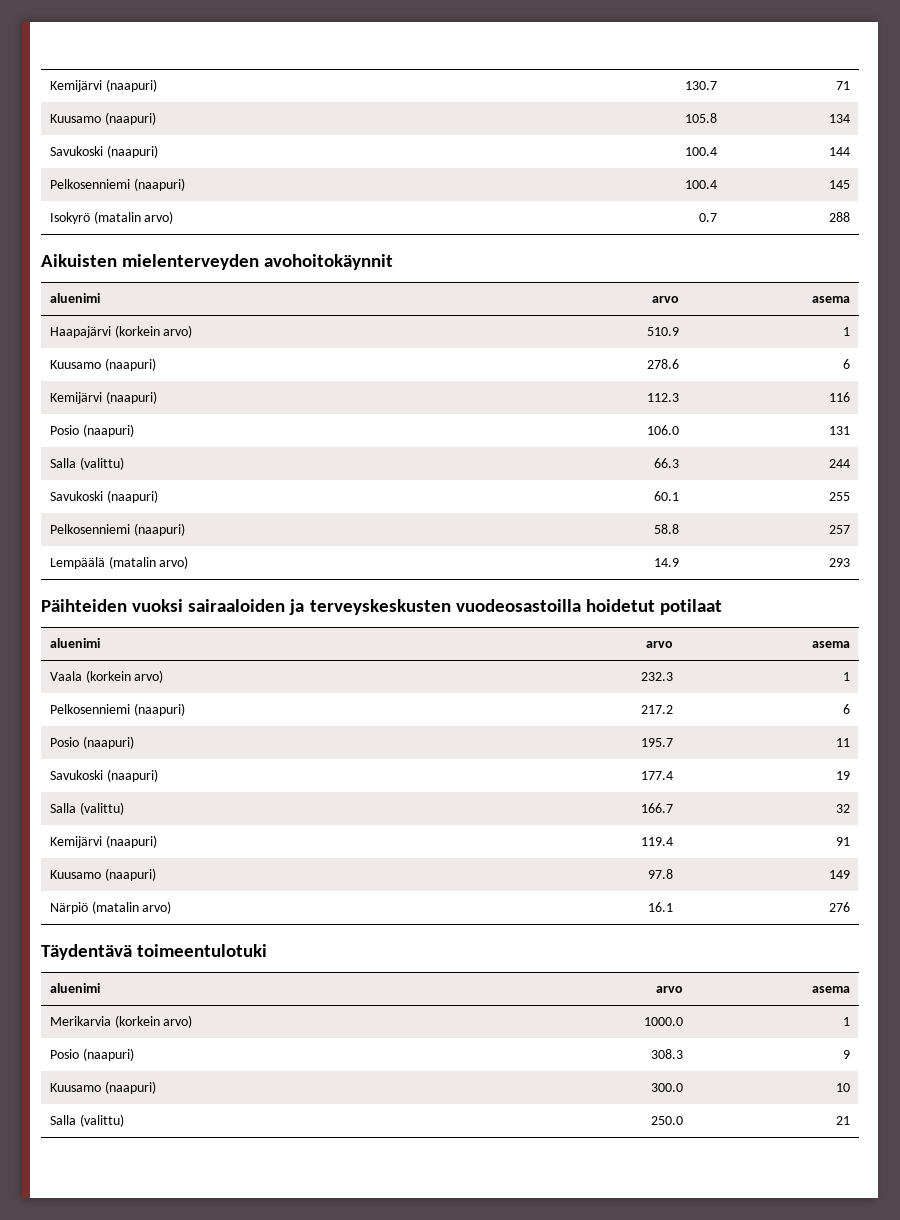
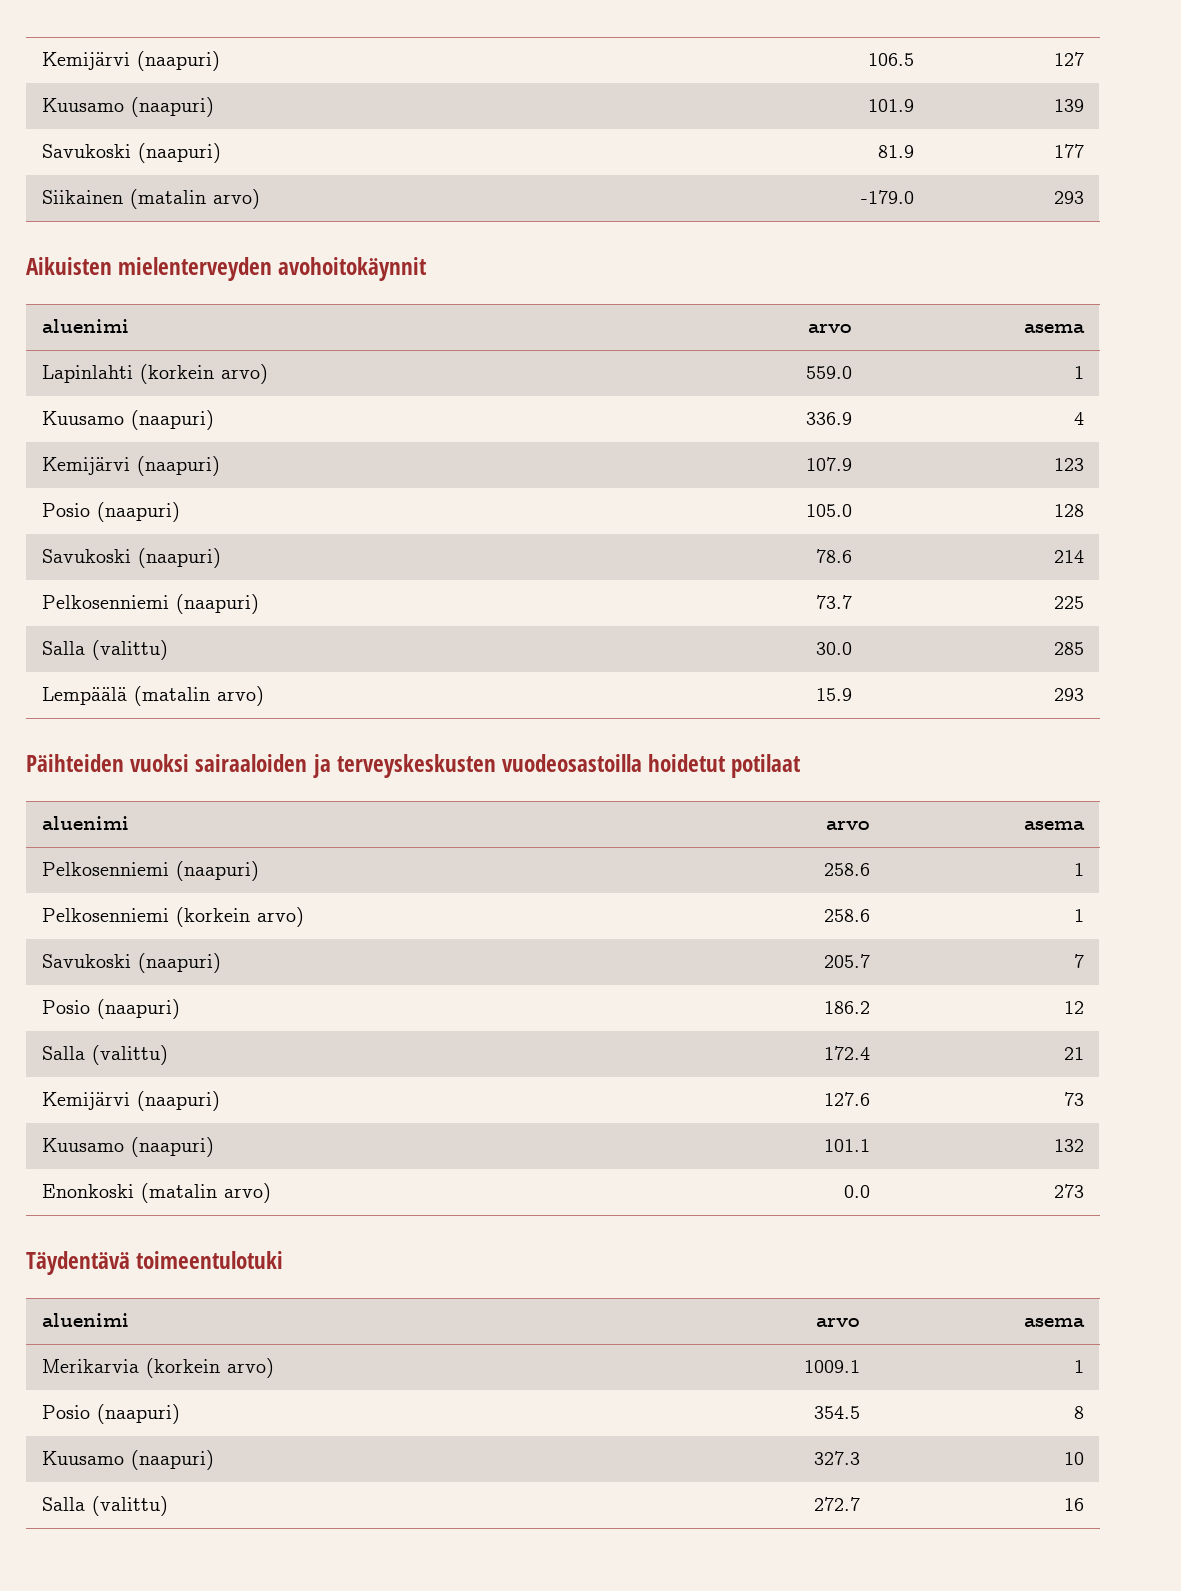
- Kemijärvi (naapuri) | 130.7 | 71
- Kuusamo (naapuri) | 105.8 | 134
- Savukoski (naapuri) | 100.4 | 144
- Pelkosenniemi (naapuri) | 100.4 | 145
- Isokyrö (matalin arvo) | 0.7 | 288
+ Kemijärvi (naapuri) | 106.5 | 127
+ Kuusamo (naapuri) | 101.9 | 139
+ Savukoski (naapuri) | 81.9 | 177
+ Siikainen (matalin arvo) | -179.0 | 293
- Haapajärvi (korkein arvo) | 510.9 | 1
+ Lapinlahti (korkein arvo) | 559.0 | 1
- Kuusamo (naapuri) | 278.6 | 6
- Kemijärvi (naapuri) | 112.3 | 116
- Posio (naapuri) | 106.0 | 131
- Salla (valittu) | 66.3 | 244
- Savukoski (naapuri) | 60.1 | 255
- Pelkosenniemi (naapuri) | 58.8 | 257
+ Kuusamo (naapuri) | 336.9 | 4
+ Kemijärvi (naapuri) | 107.9 | 123
+ Posio (naapuri) | 105.0 | 128
+ Savukoski (naapuri) | 78.6 | 214
+ Pelkosenniemi (naapuri) | 73.7 | 225
+ Salla (valittu) | 30.0 | 285
- Lempäälä (matalin arvo) | 14.9 | 293
+ Lempäälä (matalin arvo) | 15.9 | 293
- Vaala (korkein arvo) | 232.3 | 1
- Pelkosenniemi (naapuri) | 217.2 | 6
- Posio (naapuri) | 195.7 | 11
- Savukoski (naapuri) | 177.4 | 19
- Salla (valittu) | 166.7 | 32
- Kemijärvi (naapuri) | 119.4 | 91
- Kuusamo (naapuri) | 97.8 | 149
- Närpiö (matalin arvo) | 16.1 | 276
+ Pelkosenniemi (naapuri) | 258.6 | 1
+ Pelkosenniemi (korkein arvo) | 258.6 | 1
+ Savukoski (naapuri) | 205.7 | 7
+ Posio (naapuri) | 186.2 | 12
+ Salla (valittu) | 172.4 | 21
+ Kemijärvi (naapuri) | 127.6 | 73
+ Kuusamo (naapuri) | 101.1 | 132
+ Enonkoski (matalin arvo) | 0.0 | 273
- Merikarvia (korkein arvo) | 1000.0 | 1
+ Merikarvia (korkein arvo) | 1009.1 | 1
- Posio (naapuri) | 308.3 | 9
- Kuusamo (naapuri) | 300.0 | 10
+ Posio (naapuri) | 354.5 | 8
+ Kuusamo (naapuri) | 327.3 | 10
- Salla (valittu) | 250.0 | 21
+ Salla (valittu) | 272.7 | 16

